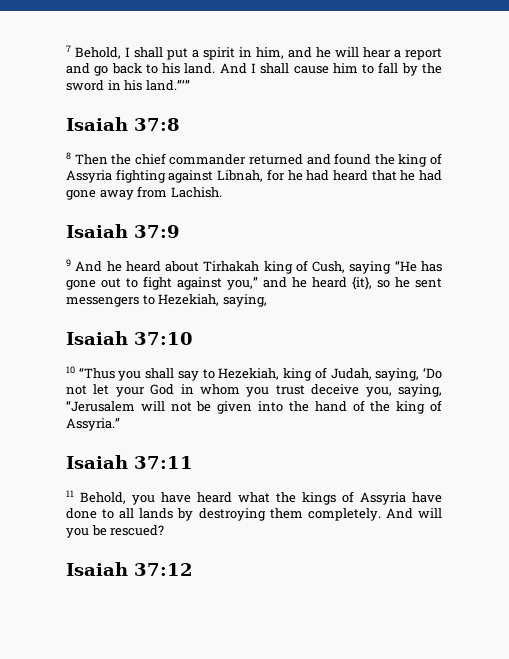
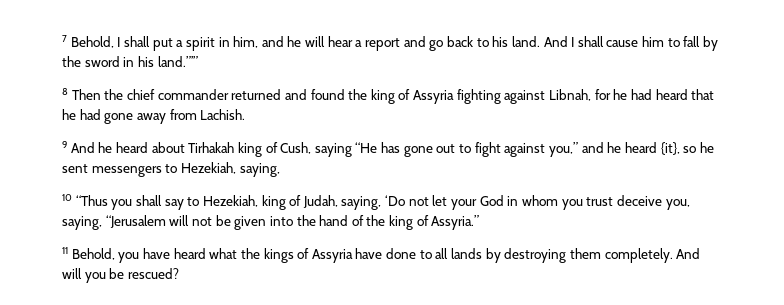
- Isaiah 37:8
- Isaiah 37:9
- Isaiah 37:10
- Isaiah 37:11
- Isaiah 37:12

